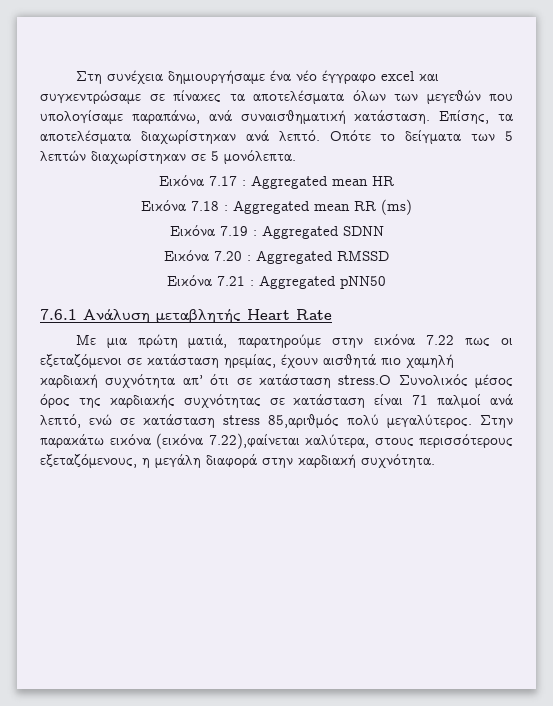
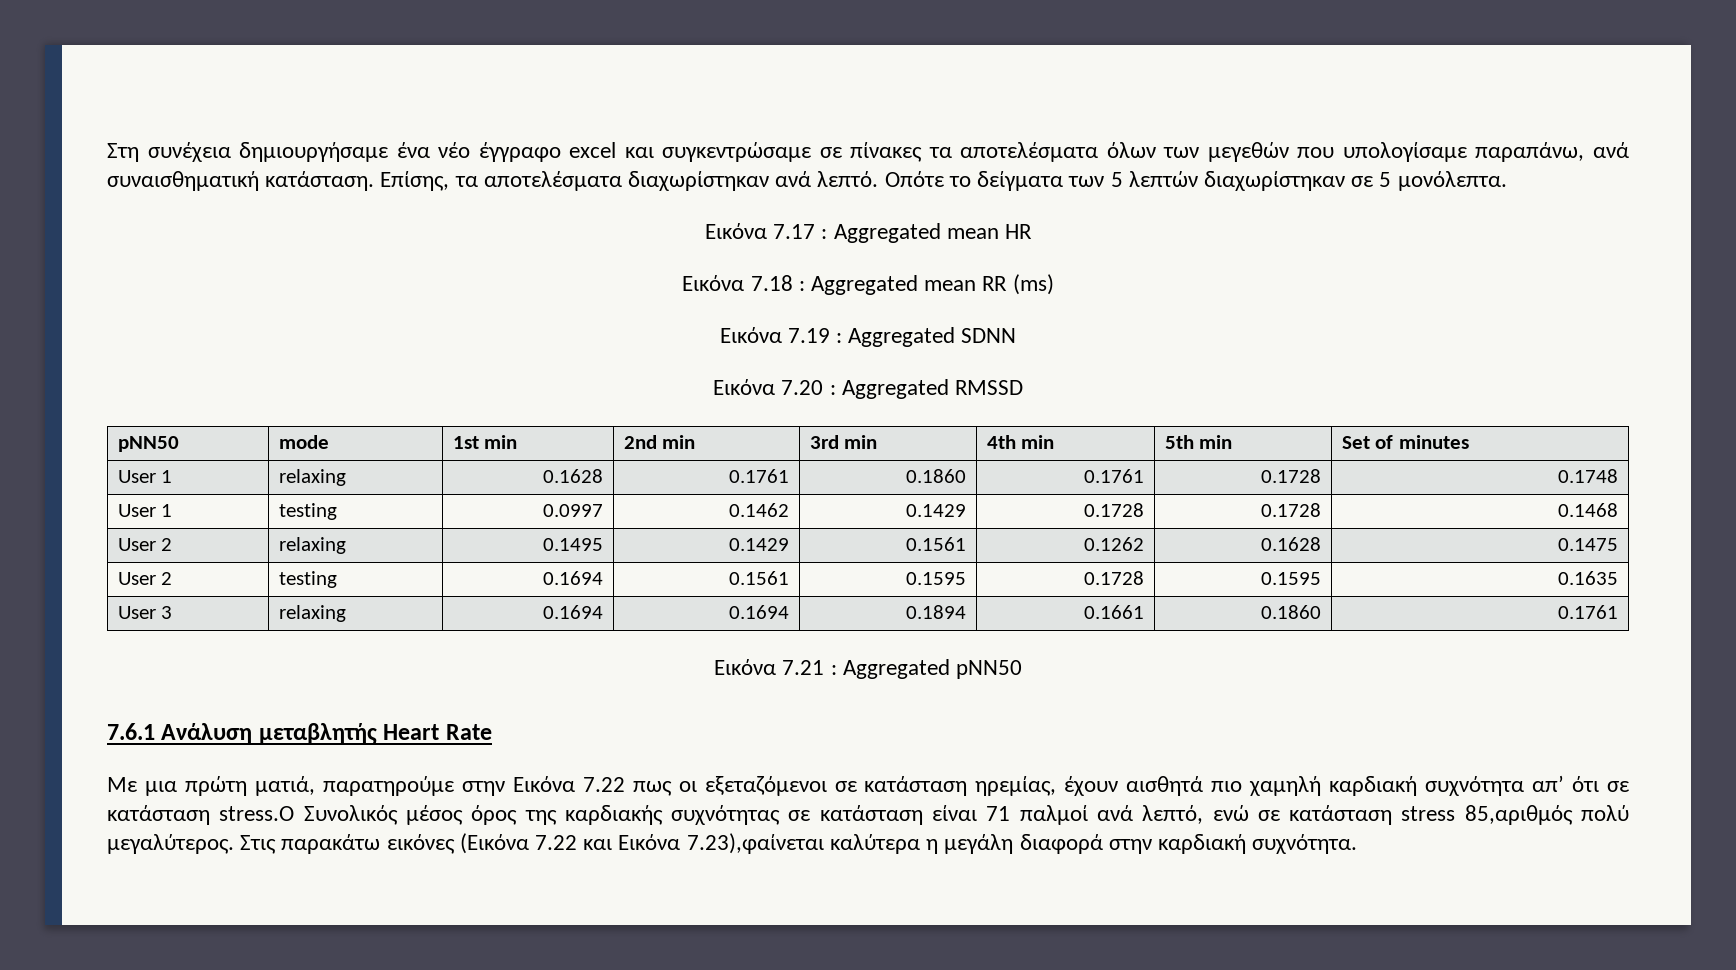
+ pNN50 | mode | 1st min | 2nd min | 3rd min | 4th min | 5th min | Set of minutes
+ User 1 | relaxing | 0.1628 | 0.1761 | 0.1860 | 0.1761 | 0.1728 | 0.1748
+ User 1 | testing | 0.0997 | 0.1462 | 0.1429 | 0.1728 | 0.1728 | 0.1468
+ User 2 | relaxing | 0.1495 | 0.1429 | 0.1561 | 0.1262 | 0.1628 | 0.1475
+ User 2 | testing | 0.1694 | 0.1561 | 0.1595 | 0.1728 | 0.1595 | 0.1635
+ User 3 | relaxing | 0.1694 | 0.1694 | 0.1894 | 0.1661 | 0.1860 | 0.1761
- Με μια πρώτη ματιά, παρατηρούμε στην εικόνα 7.22 πως οι εξεταζόμενοι σε κατάσταση ηρεμίας, έχουν αισθητά πιο χαμηλή καρδιακή συχνότητα απ’ ότι σε κατάσταση stress.Ο Συνολικός μέσος όρος της καρδιακής συχνότητας σε κατάσταση είναι 71 παλμοί ανά λεπτό, ενώ σε κατάσταση stress 85,αριθμός πολύ μεγαλύτερος.
+ Με μια πρώτη ματιά, παρατηρούμε στην Εικόνα 7.22 πως οι εξεταζόμενοι σε κατάσταση ηρεμίας, έχουν αισθητά πιο χαμηλή καρδιακή συχνότητα απ’ ότι σε κατάσταση stress.Ο Συνολικός μέσος όρος της καρδιακής συχνότητας σε κατάσταση είναι 71 παλμοί ανά λεπτό, ενώ σε κατάσταση stress 85,αριθμός πολύ μεγαλύτερος.
- Στην παρακάτω εικόνα (εικόνα 7.22),φαίνεται καλύτερα, στους περισσότερους εξεταζόμενους, η μεγάλη διαφορά στην καρδιακή συχνότητα.
+ Στις παρακάτω εικόνες (Εικόνα 7.22 και Εικόνα 7.23),φαίνεται καλύτερα η μεγάλη διαφορά στην καρδιακή συχνότητα.

